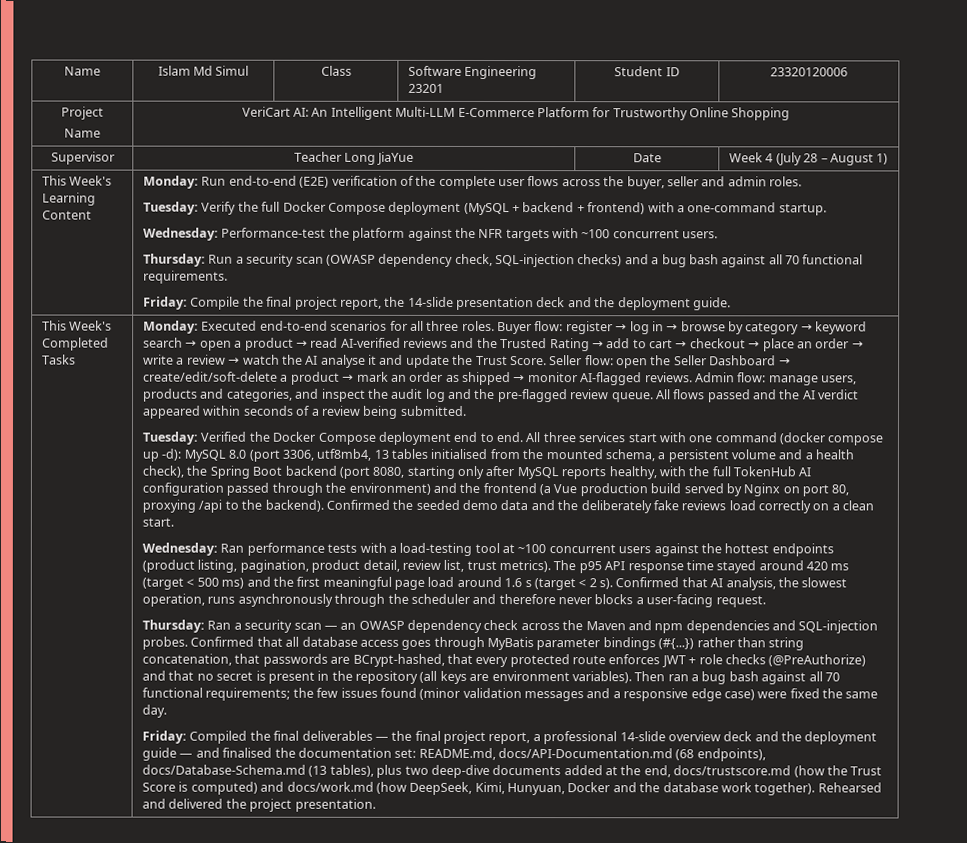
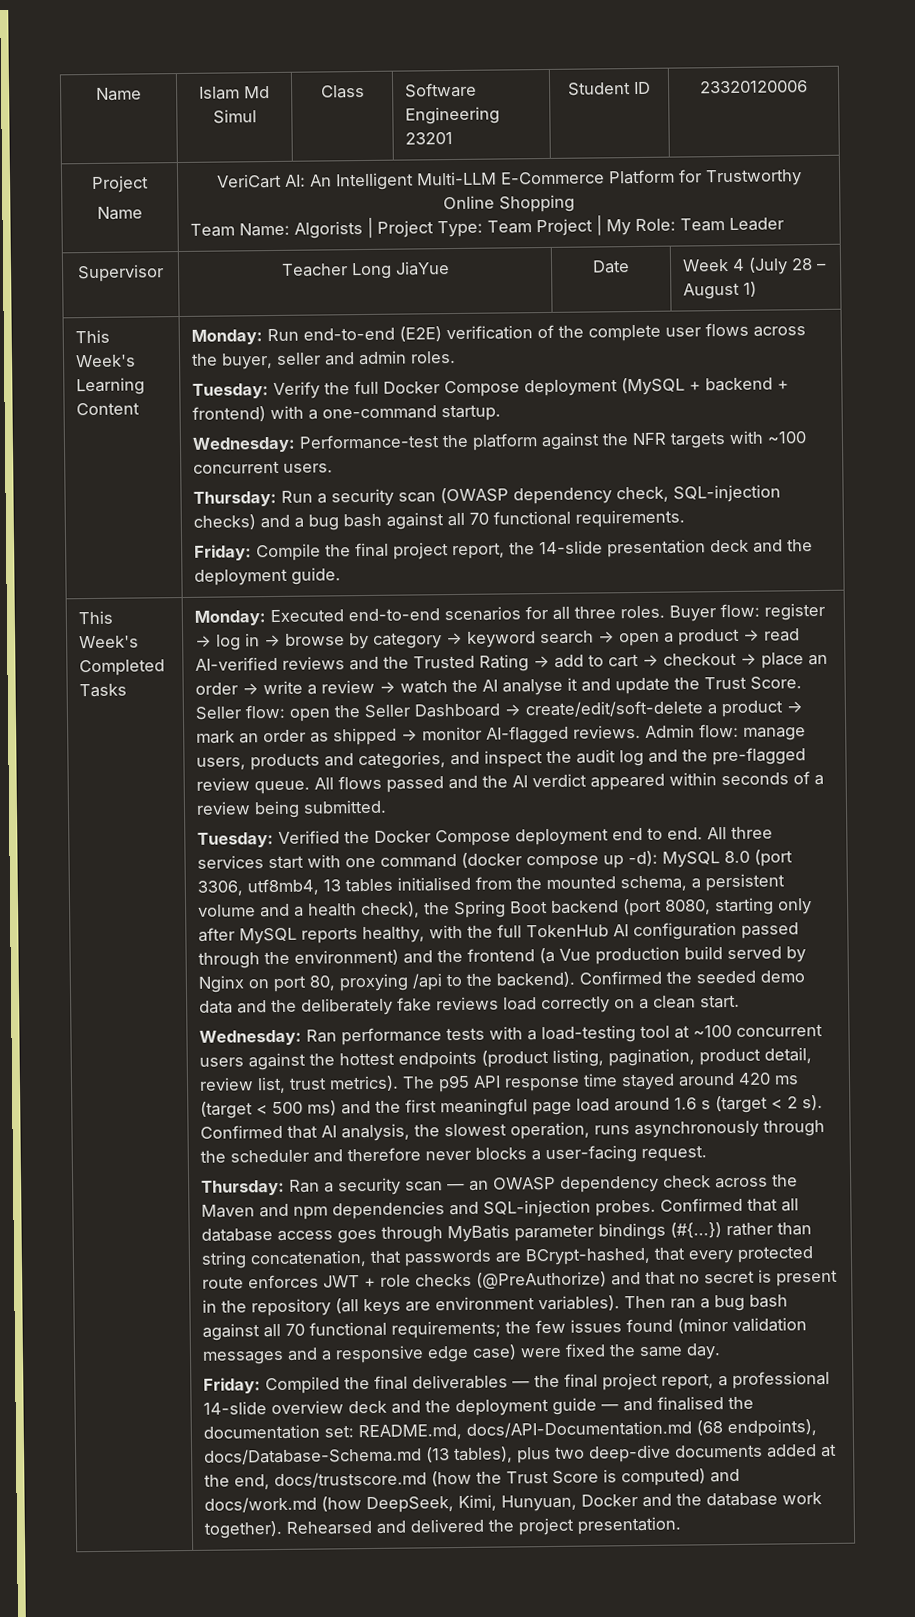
  Name | Islam Md Simul | Class | Software Engineering 23201 | Student ID | 23320120006
  Project
  Name | VeriCart AI: An Intelligent Multi-LLM E-Commerce Platform for Trustworthy Online Shopping
+ Team Name: Algorists | Project Type: Team Project | My Role: Team Leader

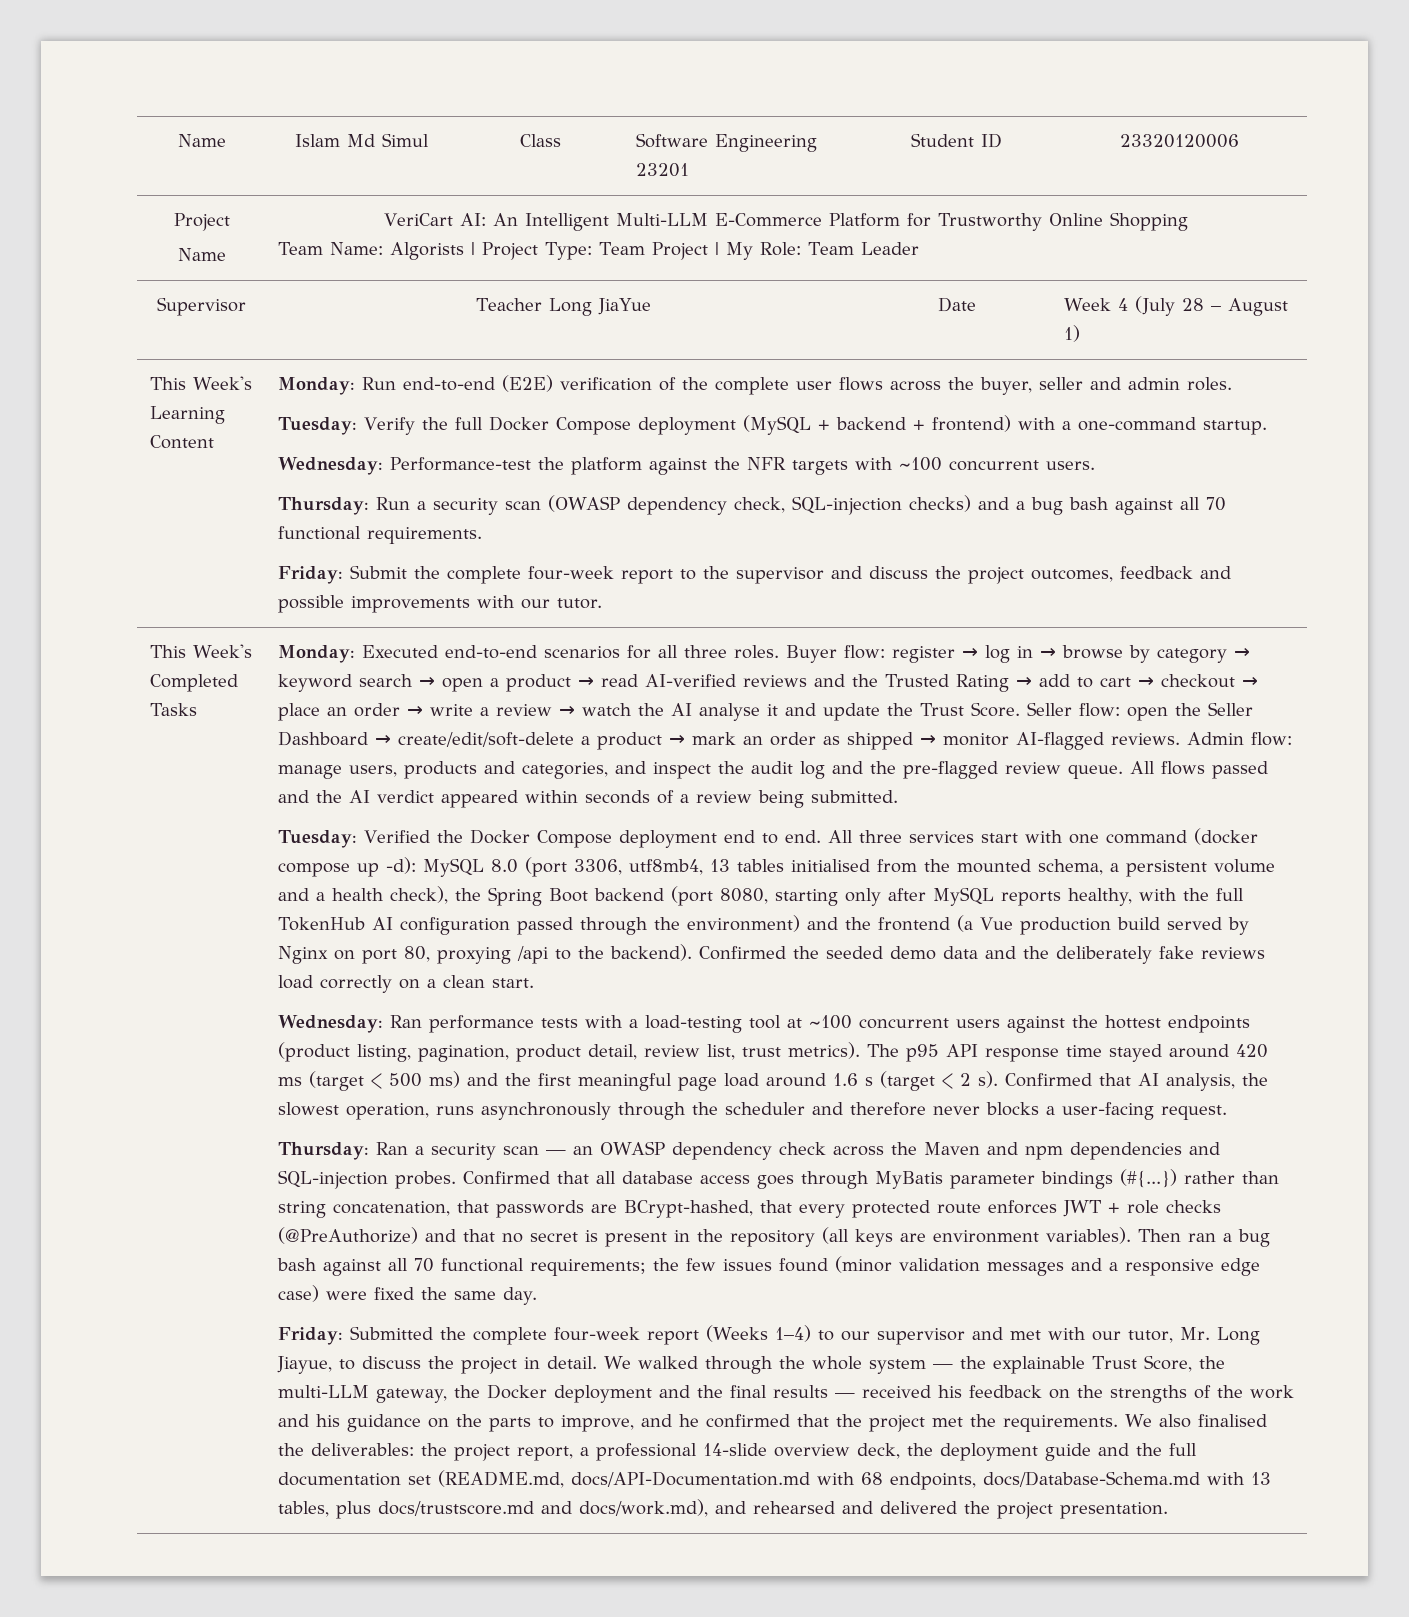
- Friday: Compile the final project report, the 14-slide presentation deck and the deployment guide.
+ Friday: Submit the complete four-week report to the supervisor and discuss the project outcomes, feedback and possible improvements with our tutor.
- Friday: Compiled the final deliverables — the final project report, a professional 14-slide overview deck and the deployment guide — and finalised the documentation set: README.md, docs/API-Documentation.md (68 endpoints), docs/Database-Schema.md (13 tables), plus two deep-dive documents added at the end, docs/trustscore.md (how the Trust Score is computed) and docs/work.md (how DeepSeek, Kimi, Hunyuan, Docker and the database work together). Rehearsed and delivered the project presentation.
+ Friday: Submitted the complete four-week report (Weeks 1–4) to our supervisor and met with our tutor, Mr. Long Jiayue, to discuss the project in detail. We walked through the whole system — the explainable Trust Score, the multi-LLM gateway, the Docker deployment and the final results — received his feedback on the strengths of the work and his guidance on the parts to improve, and he confirmed that the project met the requirements. We also finalised the deliverables: the project report, a professional 14-slide overview deck, the deployment guide and the full documentation set (README.md, docs/API-Documentation.md with 68 endpoints, docs/Database-Schema.md with 13 tables, plus docs/trustscore.md and docs/work.md), and rehearsed and delivered the project presentation.

